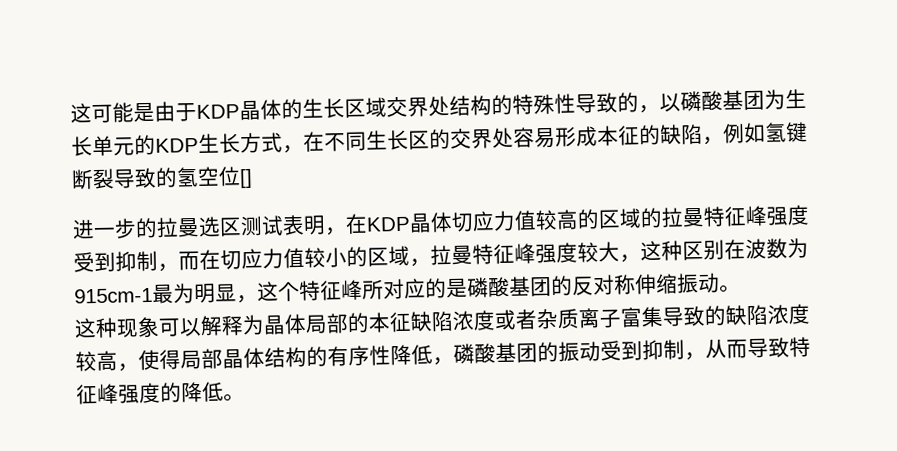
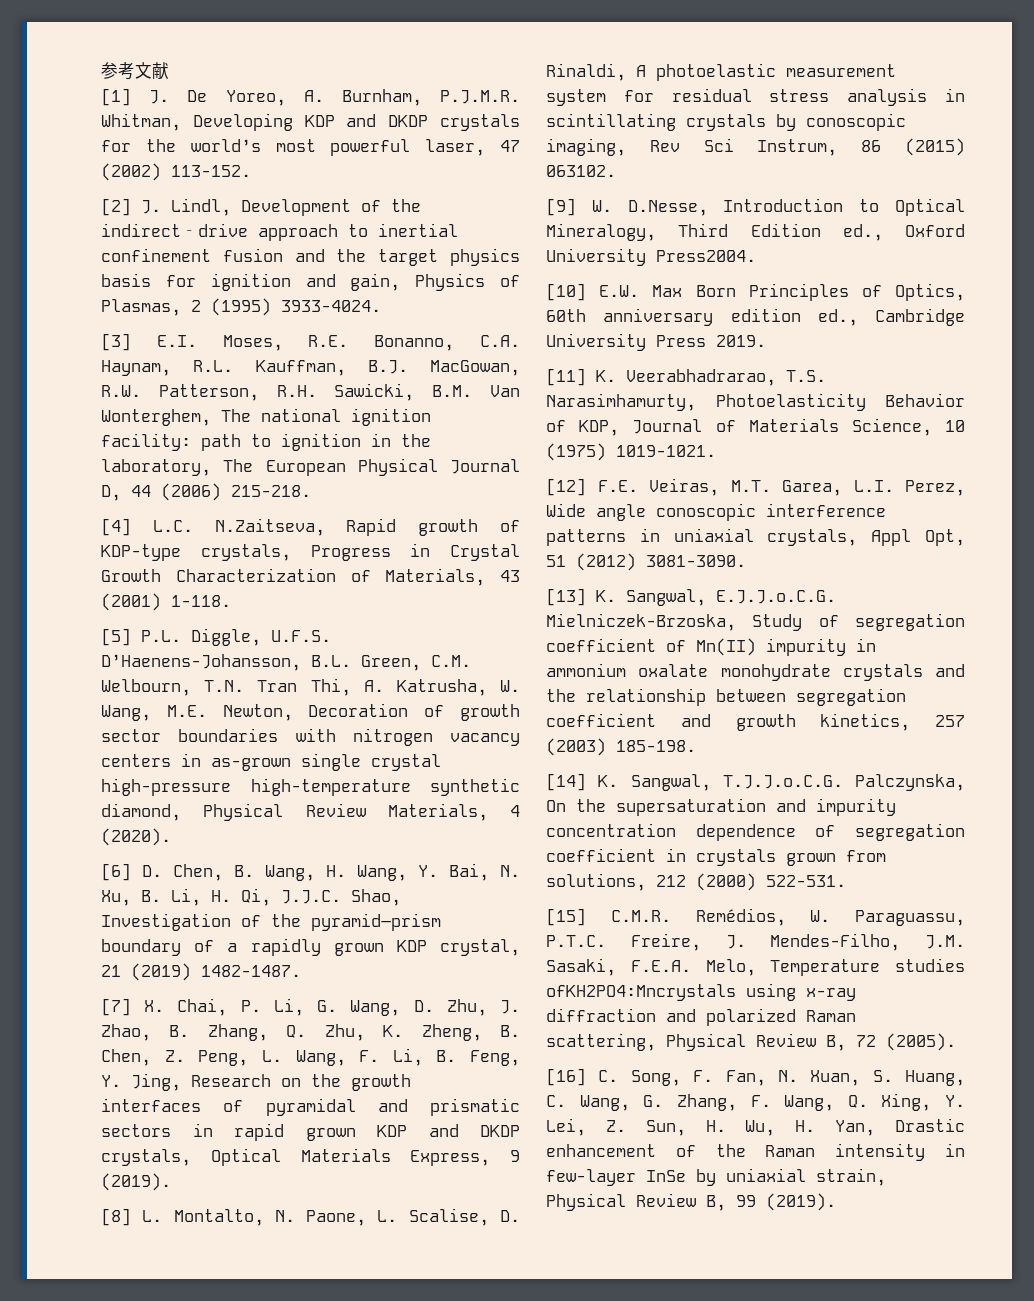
- 这可能是由于KDP晶体的生长区域交界处结构的特殊性导致的，以磷酸基团为生长单元的KDP生长方式，在不同生长区的交界处容易形成本征的缺陷，例如氢键断裂导致的氢空位[]
- 进一步的拉曼选区测试表明，在KDP晶体切应力值较高的区域的拉曼特征峰强度受到抑制，而在切应力值较小的区域，拉曼特征峰强度较大，这种区别在波数为915cm-1最为明显，这个特征峰所对应的是磷酸基团的反对称伸缩振动。
- 这种现象可以解释为晶体局部的本征缺陷浓度或者杂质离子富集导致的缺陷浓度较高，使得局部晶体结构的有序性降低，磷酸基团的振动受到抑制，从而导致特征峰强度的降低。
+ 参考文献
+ [1] J. De Yoreo, A. Burnham, P.J.M.R. Whitman, Developing KDP and DKDP crystals for the world’s most powerful laser, 47 (2002) 113-152.
+ [2] J. Lindl, Development of the indirect‐drive approach to inertial confinement fusion and the target physics basis for ignition and gain, Physics of Plasmas, 2 (1995) 3933-4024.
+ [3] E.I. Moses, R.E. Bonanno, C.A. Haynam, R.L. Kauffman, B.J. MacGowan, R.W. Patterson, R.H. Sawicki, B.M. Van Wonterghem, The national ignition facility: path to ignition in the laboratory, The European Physical Journal D, 44 (2006) 215-218.
+ [4] L.C. N.Zaitseva, Rapid growth of KDP-type crystals, Progress in Crystal Growth Characterization of Materials, 43 (2001) 1-118.
+ [5] P.L. Diggle, U.F.S. D’Haenens-Johansson, B.L. Green, C.M. Welbourn, T.N. Tran Thi, A. Katrusha, W. Wang, M.E. Newton, Decoration of growth sector boundaries with nitrogen vacancy centers in as-grown single crystal high-pressure high-temperature synthetic diamond, Physical Review Materials, 4 (2020).
+ [6] D. Chen, B. Wang, H. Wang, Y. Bai, N. Xu, B. Li, H. Qi, J.J.C. Shao, Investigation of the pyramid–prism boundary of a rapidly grown KDP crystal, 21 (2019) 1482-1487.
+ [7] X. Chai, P. Li, G. Wang, D. Zhu, J. Zhao, B. Zhang, Q. Zhu, K. Zheng, B. Chen, Z. Peng, L. Wang, F. Li, B. Feng, Y. Jing, Research on the growth interfaces of pyramidal and prismatic sectors in rapid grown KDP and DKDP crystals, Optical Materials Express, 9 (2019).
+ [8] L. Montalto, N. Paone, L. Scalise, D. Rinaldi, A photoelastic measurement system for residual stress analysis in scintillating crystals by conoscopic imaging, Rev Sci Instrum, 86 (2015) 063102.
+ [9] W. D.Nesse, Introduction to Optical Mineralogy, Third Edition ed., Oxford University Press2004.
+ [10] E.W. Max Born Principles of Optics, 60th anniversary edition ed., Cambridge University Press 2019.
+ [11] K. Veerabhadrarao, T.S. Narasimhamurty, Photoelasticity Behavior of KDP, Journal of Materials Science, 10 (1975) 1019-1021.
+ [12] F.E. Veiras, M.T. Garea, L.I. Perez, Wide angle conoscopic interference patterns in uniaxial crystals, Appl Opt, 51 (2012) 3081-3090.
+ [13] K. Sangwal, E.J.J.o.C.G. Mielniczek-Brzoska, Study of segregation coefficient of Mn(II) impurity in ammonium oxalate monohydrate crystals and the relationship between segregation coefficient and growth kinetics, 257 (2003) 185-198.
+ [14] K. Sangwal, T.J.J.o.C.G. Palczynska, On the supersaturation and impurity concentration dependence of segregation coefficient in crystals grown from solutions, 212 (2000) 522-531.
+ [15] C.M.R. Remédios, W. Paraguassu, P.T.C. Freire, J. Mendes-Filho, J.M. Sasaki, F.E.A. Melo, Temperature studies ofKH2PO4:Mncrystals using x-ray diffraction and polarized Raman scattering, Physical Review B, 72 (2005).
+ [16] C. Song, F. Fan, N. Xuan, S. Huang, C. Wang, G. Zhang, F. Wang, Q. Xing, Y. Lei, Z. Sun, H. Wu, H. Yan, Drastic enhancement of the Raman intensity in few-layer InSe by uniaxial strain, Physical Review B, 99 (2019).

